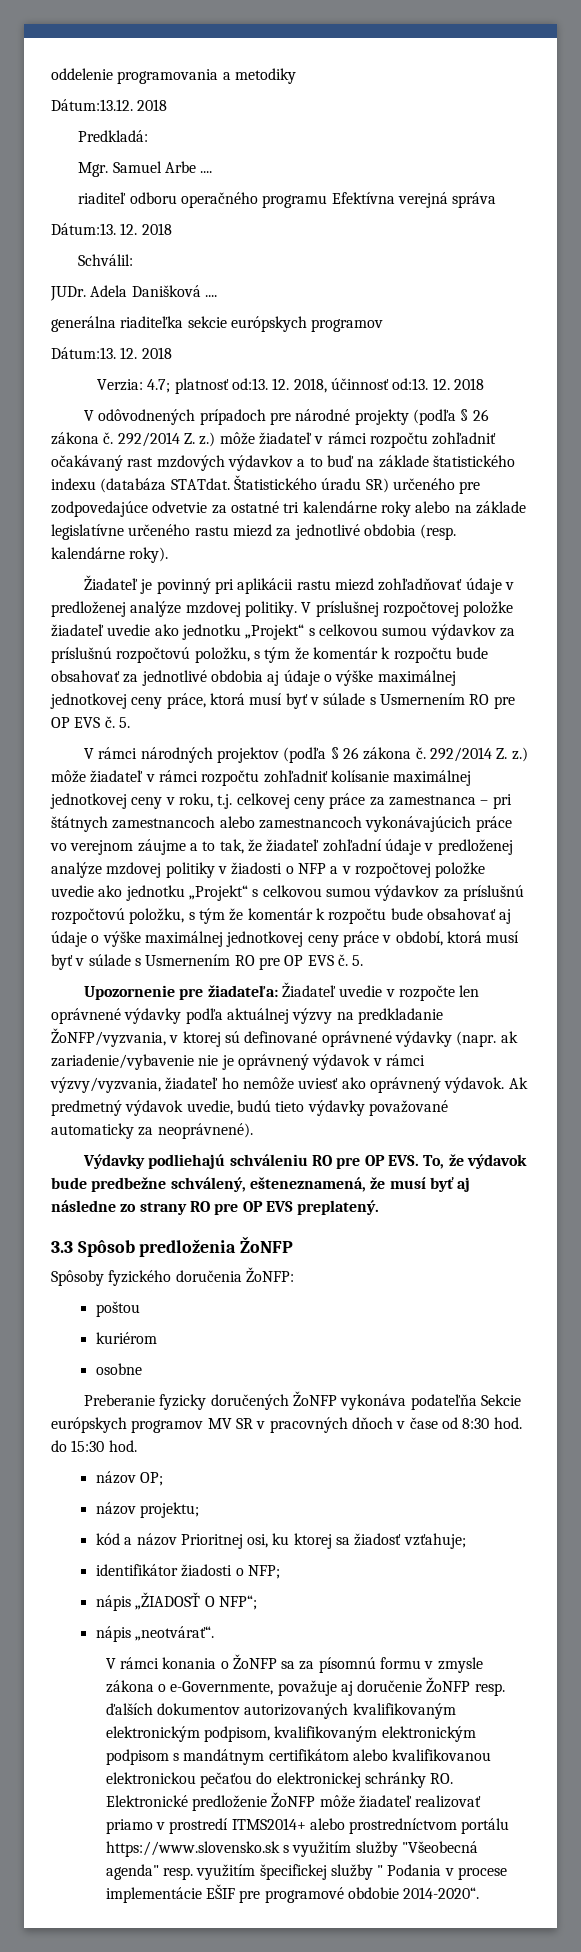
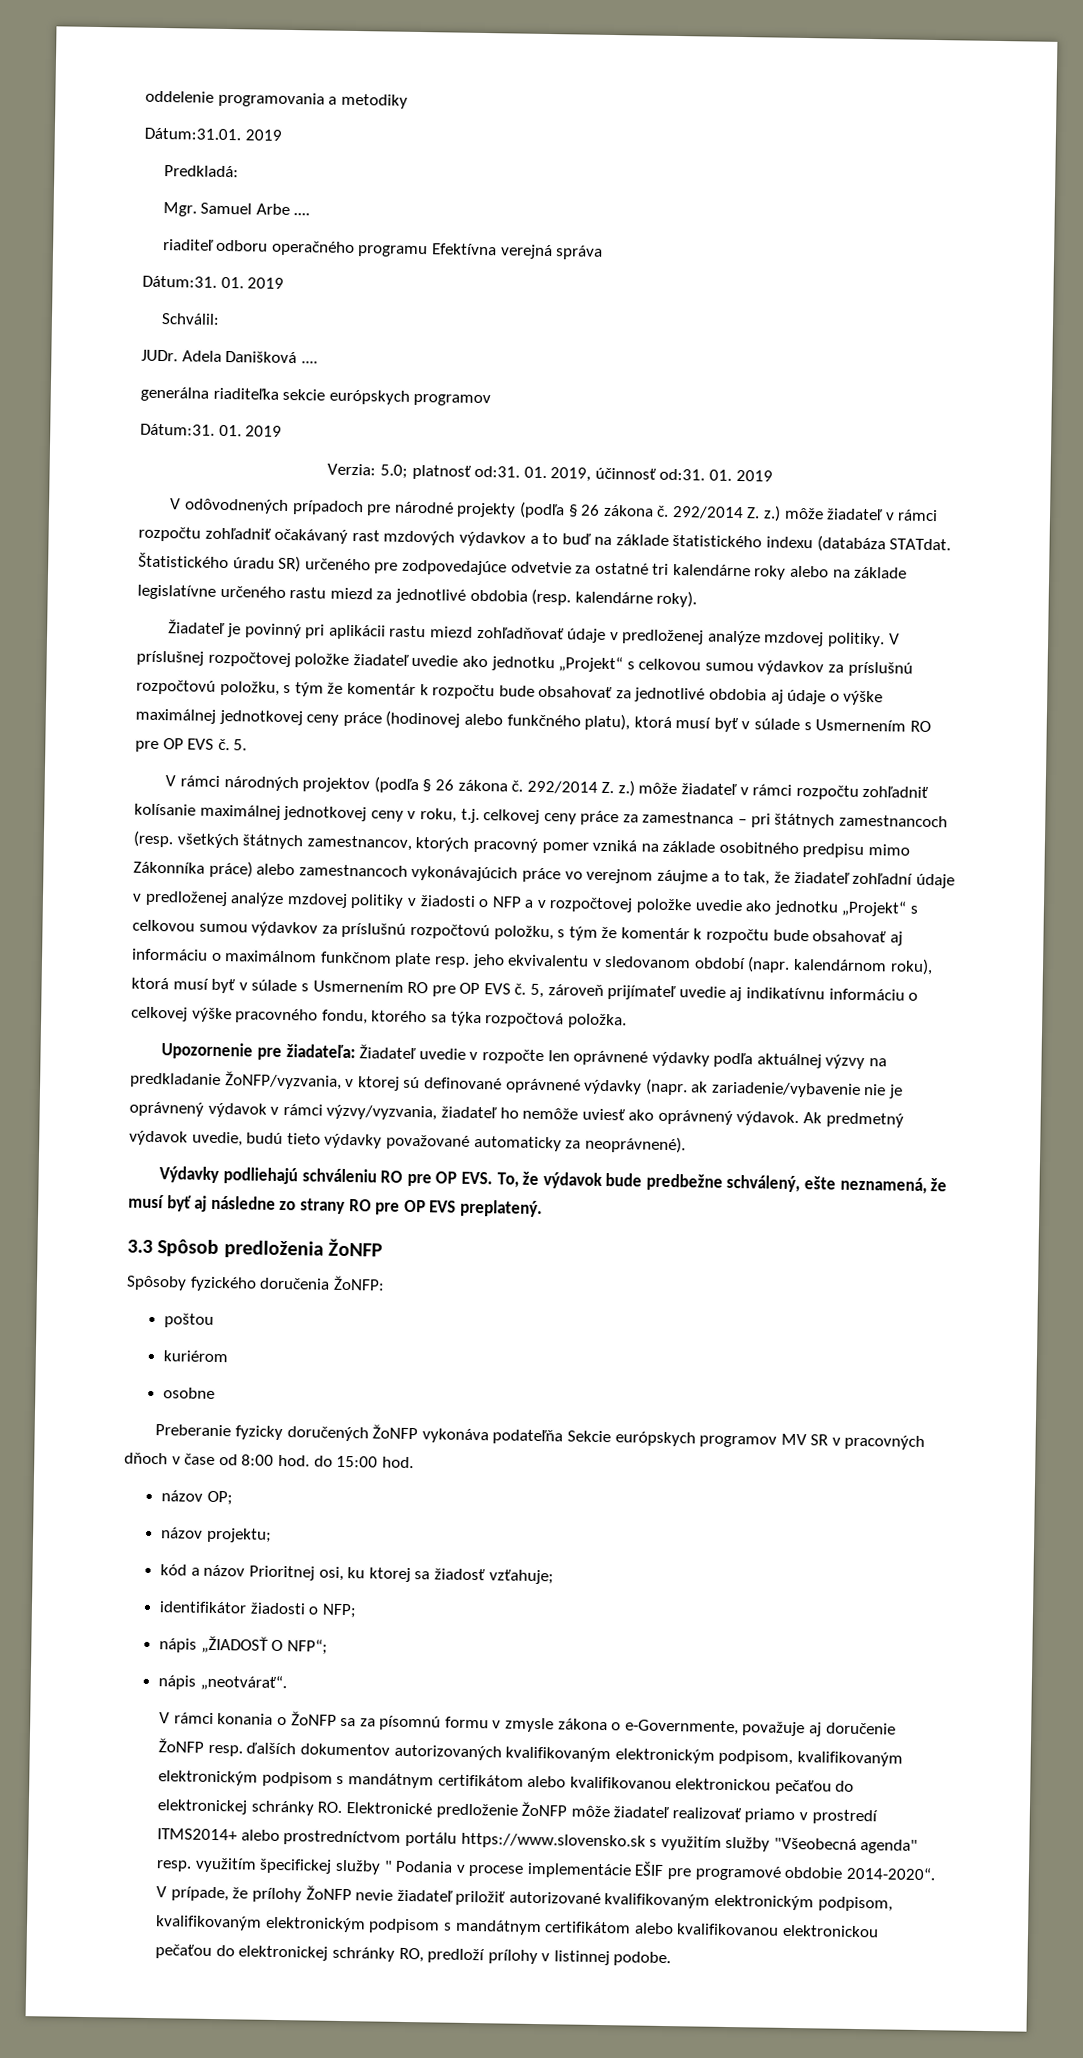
- Dátum:13.12. 2018
+ Dátum:31.01. 2019
  riaditeľ odboru operačného programu Efektívna verejná správa
- Dátum:13. 12. 2018
+ Dátum:31. 01. 2019
  generálna riaditeľka sekcie európskych programov
- Dátum:13. 12. 2018
- Verzia: 4.7; platnosť od:13. 12. 2018, účinnosť od:13. 12. 2018
+ Dátum:31. 01. 2019
+ Verzia: 5.0; platnosť od:31. 01. 2019, účinnosť od:31. 01. 2019
- V príslušnej rozpočtovej položke žiadateľ uvedie ako jednotku „Projekt“ s celkovou sumou výdavkov za príslušnú rozpočtovú položku, s tým že komentár k rozpočtu bude obsahovať za jednotlivé obdobia aj údaje o výške maximálnej jednotkovej ceny práce, ktorá musí byť v súlade s Usmernením RO pre OP EVS č.
+ V príslušnej rozpočtovej položke žiadateľ uvedie ako jednotku „Projekt“ s celkovou sumou výdavkov za príslušnú rozpočtovú položku, s tým že komentár k rozpočtu bude obsahovať za jednotlivé obdobia aj údaje o výške maximálnej jednotkovej ceny práce (hodinovej alebo funkčného platu), ktorá musí byť v súlade s Usmernením RO pre OP EVS č.
- 292/2014 Z. z.) môže žiadateľ v rámci rozpočtu zohľadniť kolísanie maximálnej jednotkovej ceny v roku, t.j. celkovej ceny práce za zamestnanca – pri štátnych zamestnancoch alebo zamestnancoch vykonávajúcich práce vo verejnom záujme a to tak, že žiadateľ zohľadní údaje v predloženej analýze mzdovej politiky v žiadosti o NFP a v rozpočtovej položke uvedie ako jednotku „Projekt“ s celkovou sumou výdavkov za príslušnú rozpočtovú položku, s tým že komentár k rozpočtu bude obsahovať aj údaje o výške maximálnej jednotkovej ceny práce v období, ktorá musí byť v súlade s Usmernením RO pre OP EVS č. 5.
+ 292/2014 Z. z.) môže žiadateľ v rámci rozpočtu zohľadniť kolísanie maximálnej jednotkovej ceny v roku, t.j. celkovej ceny práce za zamestnanca – pri štátnych zamestnancoch (resp. všetkých štátnych zamestnancov, ktorých pracovný pomer vzniká na základe osobitného predpisu mimo Zákonníka práce) alebo zamestnancoch vykonávajúcich práce vo verejnom záujme a to tak, že žiadateľ zohľadní údaje v predloženej analýze mzdovej politiky v žiadosti o NFP a v rozpočtovej položke uvedie ako jednotku „Projekt“ s celkovou sumou výdavkov za príslušnú rozpočtovú položku, s tým že komentár k rozpočtu bude obsahovať aj informáciu o maximálnom funkčnom plate resp. jeho ekvivalentu v sledovanom období (napr. kalendárnom roku), ktorá musí byť v súlade s Usmernením RO pre OP EVS č. 5, zároveň prijímateľ uvedie aj indikatívnu informáciu o celkovej výške pracovného fondu, ktorého sa týka rozpočtová položka.
- Výdavky podliehajú schváleniu RO pre OP EVS. To, že výdavok bude predbežne schválený, ešteneznamená, že musí byť aj následne zo strany RO pre OP EVS preplatený.
+ Výdavky podliehajú schváleniu RO pre OP EVS. To, že výdavok bude predbežne schválený, ešte neznamená, že musí byť aj následne zo strany RO pre OP EVS preplatený.
- Preberanie fyzicky doručených ŽoNFP vykonáva podateľňa Sekcie európskych programov MV SR v pracovných dňoch v čase od 8:30 hod. do 15:30 hod.
+ Preberanie fyzicky doručených ŽoNFP vykonáva podateľňa Sekcie európskych programov MV SR v pracovných dňoch v čase od 8:00 hod. do 15:00 hod.
+ V prípade, že prílohy ŽoNFP nevie žiadateľ priložiť autorizované kvalifikovaným elektronickým podpisom, kvalifikovaným elektronickým podpisom s mandátnym certifikátom alebo kvalifikovanou elektronickou pečaťou do elektronickej schránky RO, predloží prílohy v listinnej podobe.

